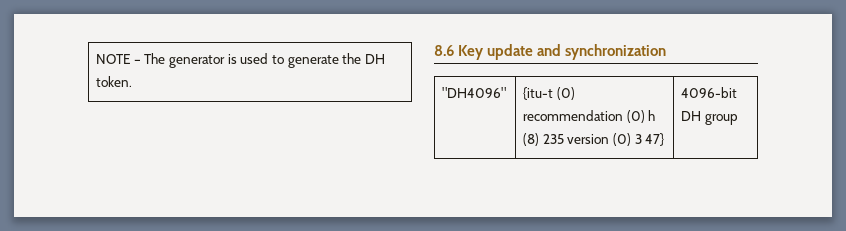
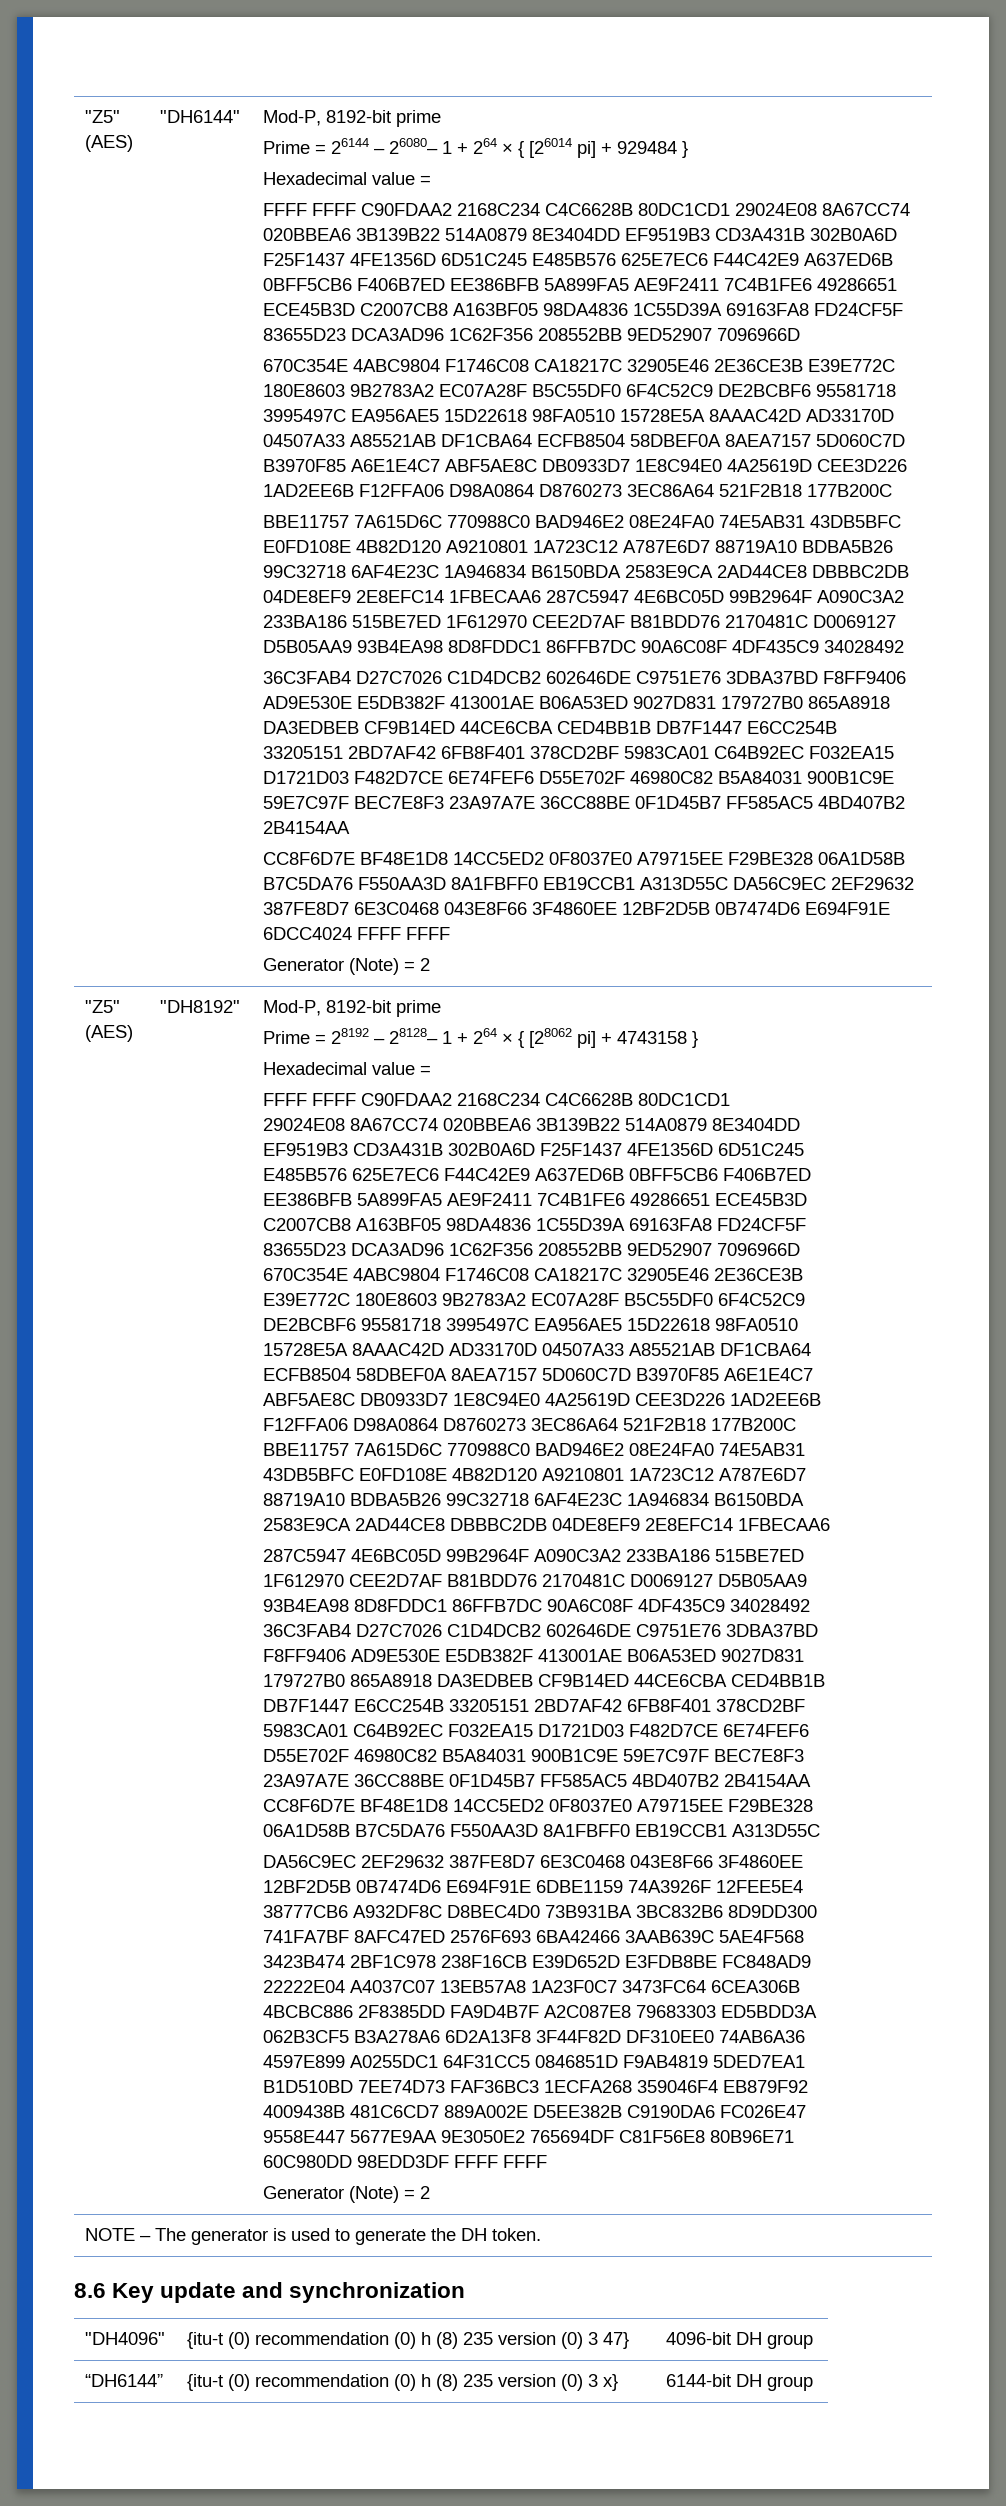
+ "Z5" (AES) | "DH6144" | Mod-P, 8192-bit prime
+ Prime = 26144 – 26080– 1 + 264 × { [26014 pi] + 929484 }
+ Hexadecimal value =
+ FFFF FFFF C90FDAA2 2168C234 C4C6628B 80DC1CD1 29024E08 8A67CC74 020BBEA6 3B139B22 514A0879 8E3404DD EF9519B3 CD3A431B 302B0A6D F25F1437 4FE1356D 6D51C245 E485B576 625E7EC6 F44C42E9 A637ED6B 0BFF5CB6 F406B7ED EE386BFB 5A899FA5 AE9F2411 7C4B1FE6 49286651 ECE45B3D C2007CB8 A163BF05 98DA4836 1C55D39A 69163FA8 FD24CF5F 83655D23 DCA3AD96 1C62F356 208552BB 9ED52907 7096966D
+ 670C354E 4ABC9804 F1746C08 CA18217C 32905E46 2E36CE3B E39E772C 180E8603 9B2783A2 EC07A28F B5C55DF0 6F4C52C9 DE2BCBF6 95581718 3995497C EA956AE5 15D22618 98FA0510 15728E5A 8AAAC42D AD33170D 04507A33 A85521AB DF1CBA64 ECFB8504 58DBEF0A 8AEA7157 5D060C7D B3970F85 A6E1E4C7 ABF5AE8C DB0933D7 1E8C94E0 4A25619D CEE3D226 1AD2EE6B F12FFA06 D98A0864 D8760273 3EC86A64 521F2B18 177B200C
+ BBE11757 7A615D6C 770988C0 BAD946E2 08E24FA0 74E5AB31 43DB5BFC E0FD108E 4B82D120 A9210801 1A723C12 A787E6D7 88719A10 BDBA5B26 99C32718 6AF4E23C 1A946834 B6150BDA 2583E9CA 2AD44CE8 DBBBC2DB 04DE8EF9 2E8EFC14 1FBECAA6 287C5947 4E6BC05D 99B2964F A090C3A2 233BA186 515BE7ED 1F612970 CEE2D7AF B81BDD76 2170481C D0069127 D5B05AA9 93B4EA98 8D8FDDC1 86FFB7DC 90A6C08F 4DF435C9 34028492
+ 36C3FAB4 D27C7026 C1D4DCB2 602646DE C9751E76 3DBA37BD F8FF9406 AD9E530E E5DB382F 413001AE B06A53ED 9027D831 179727B0 865A8918 DA3EDBEB CF9B14ED 44CE6CBA CED4BB1B DB7F1447 E6CC254B 33205151 2BD7AF42 6FB8F401 378CD2BF 5983CA01 C64B92EC F032EA15 D1721D03 F482D7CE 6E74FEF6 D55E702F 46980C82 B5A84031 900B1C9E 59E7C97F BEC7E8F3 23A97A7E 36CC88BE 0F1D45B7 FF585AC5 4BD407B2 2B4154AA
+ CC8F6D7E BF48E1D8 14CC5ED2 0F8037E0 A79715EE F29BE328 06A1D58B B7C5DA76 F550AA3D 8A1FBFF0 EB19CCB1 A313D55C DA56C9EC 2EF29632 387FE8D7 6E3C0468 043E8F66 3F4860EE 12BF2D5B 0B7474D6 E694F91E 6DCC4024 FFFF FFFF
+ Generator (Note) = 2
+ "Z5" (AES) | "DH8192" | Mod-P, 8192-bit prime
+ Prime = 28192 – 28128– 1 + 264 × { [28062 pi] + 4743158 }
+ Hexadecimal value =
+ FFFF FFFF C90FDAA2 2168C234 C4C6628B 80DC1CD1
+ 29024E08 8A67CC74 020BBEA6 3B139B22 514A0879 8E3404DD
+ EF9519B3 CD3A431B 302B0A6D F25F1437 4FE1356D 6D51C245
+ E485B576 625E7EC6 F44C42E9 A637ED6B 0BFF5CB6 F406B7ED
+ EE386BFB 5A899FA5 AE9F2411 7C4B1FE6 49286651 ECE45B3D
+ C2007CB8 A163BF05 98DA4836 1C55D39A 69163FA8 FD24CF5F
+ 83655D23 DCA3AD96 1C62F356 208552BB 9ED52907 7096966D
+ 670C354E 4ABC9804 F1746C08 CA18217C 32905E46 2E36CE3B
+ E39E772C 180E8603 9B2783A2 EC07A28F B5C55DF0 6F4C52C9
+ DE2BCBF6 95581718 3995497C EA956AE5 15D22618 98FA0510
+ 15728E5A 8AAAC42D AD33170D 04507A33 A85521AB DF1CBA64
+ ECFB8504 58DBEF0A 8AEA7157 5D060C7D B3970F85 A6E1E4C7
+ ABF5AE8C DB0933D7 1E8C94E0 4A25619D CEE3D226 1AD2EE6B
+ F12FFA06 D98A0864 D8760273 3EC86A64 521F2B18 177B200C
+ BBE11757 7A615D6C 770988C0 BAD946E2 08E24FA0 74E5AB31
+ 43DB5BFC E0FD108E 4B82D120 A9210801 1A723C12 A787E6D7
+ 88719A10 BDBA5B26 99C32718 6AF4E23C 1A946834 B6150BDA
+ 2583E9CA 2AD44CE8 DBBBC2DB 04DE8EF9 2E8EFC14 1FBECAA6
+ 287C5947 4E6BC05D 99B2964F A090C3A2 233BA186 515BE7ED
+ 1F612970 CEE2D7AF B81BDD76 2170481C D0069127 D5B05AA9
+ 93B4EA98 8D8FDDC1 86FFB7DC 90A6C08F 4DF435C9 34028492
+ 36C3FAB4 D27C7026 C1D4DCB2 602646DE C9751E76 3DBA37BD
+ F8FF9406 AD9E530E E5DB382F 413001AE B06A53ED 9027D831
+ 179727B0 865A8918 DA3EDBEB CF9B14ED 44CE6CBA CED4BB1B
+ DB7F1447 E6CC254B 33205151 2BD7AF42 6FB8F401 378CD2BF
+ 5983CA01 C64B92EC F032EA15 D1721D03 F482D7CE 6E74FEF6
+ D55E702F 46980C82 B5A84031 900B1C9E 59E7C97F BEC7E8F3
+ 23A97A7E 36CC88BE 0F1D45B7 FF585AC5 4BD407B2 2B4154AA
+ CC8F6D7E BF48E1D8 14CC5ED2 0F8037E0 A79715EE F29BE328
+ 06A1D58B B7C5DA76 F550AA3D 8A1FBFF0 EB19CCB1 A313D55C
+ DA56C9EC 2EF29632 387FE8D7 6E3C0468 043E8F66 3F4860EE
+ 12BF2D5B 0B7474D6 E694F91E 6DBE1159 74A3926F 12FEE5E4
+ 38777CB6 A932DF8C D8BEC4D0 73B931BA 3BC832B6 8D9DD300
+ 741FA7BF 8AFC47ED 2576F693 6BA42466 3AAB639C 5AE4F568
+ 3423B474 2BF1C978 238F16CB E39D652D E3FDB8BE FC848AD9
+ 22222E04 A4037C07 13EB57A8 1A23F0C7 3473FC64 6CEA306B
+ 4BCBC886 2F8385DD FA9D4B7F A2C087E8 79683303 ED5BDD3A
+ 062B3CF5 B3A278A6 6D2A13F8 3F44F82D DF310EE0 74AB6A36
+ 4597E899 A0255DC1 64F31CC5 0846851D F9AB4819 5DED7EA1
+ B1D510BD 7EE74D73 FAF36BC3 1ECFA268 359046F4 EB879F92
+ 4009438B 481C6CD7 889A002E D5EE382B C9190DA6 FC026E47
+ 9558E447 5677E9AA 9E3050E2 765694DF C81F56E8 80B96E71
+ 60C980DD 98EDD3DF FFFF FFFF
+ Generator (Note) = 2
+ “DH6144” | {itu-t (0) recommendation (0) h (8) 235 version (0) 3 x} | 6144-bit DH group

